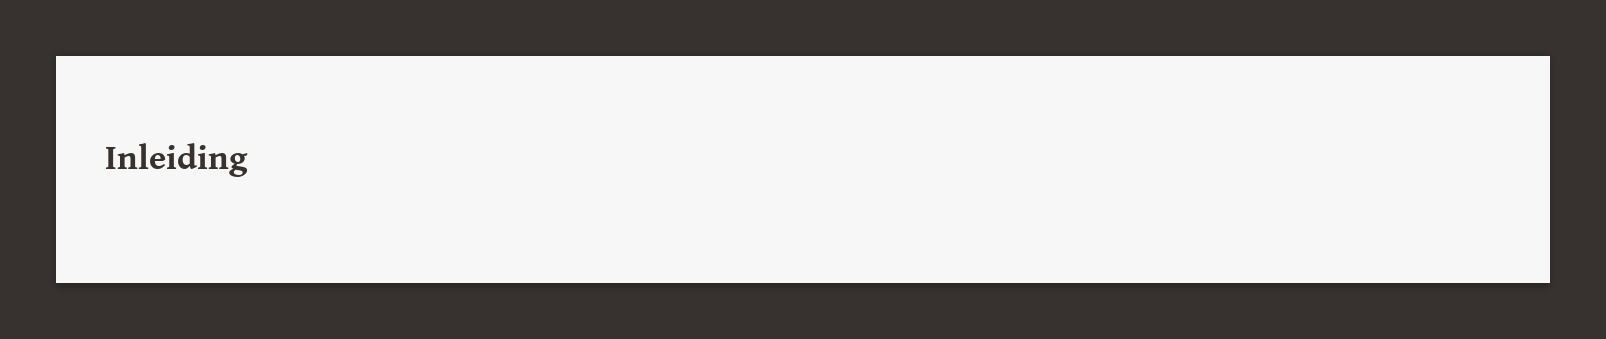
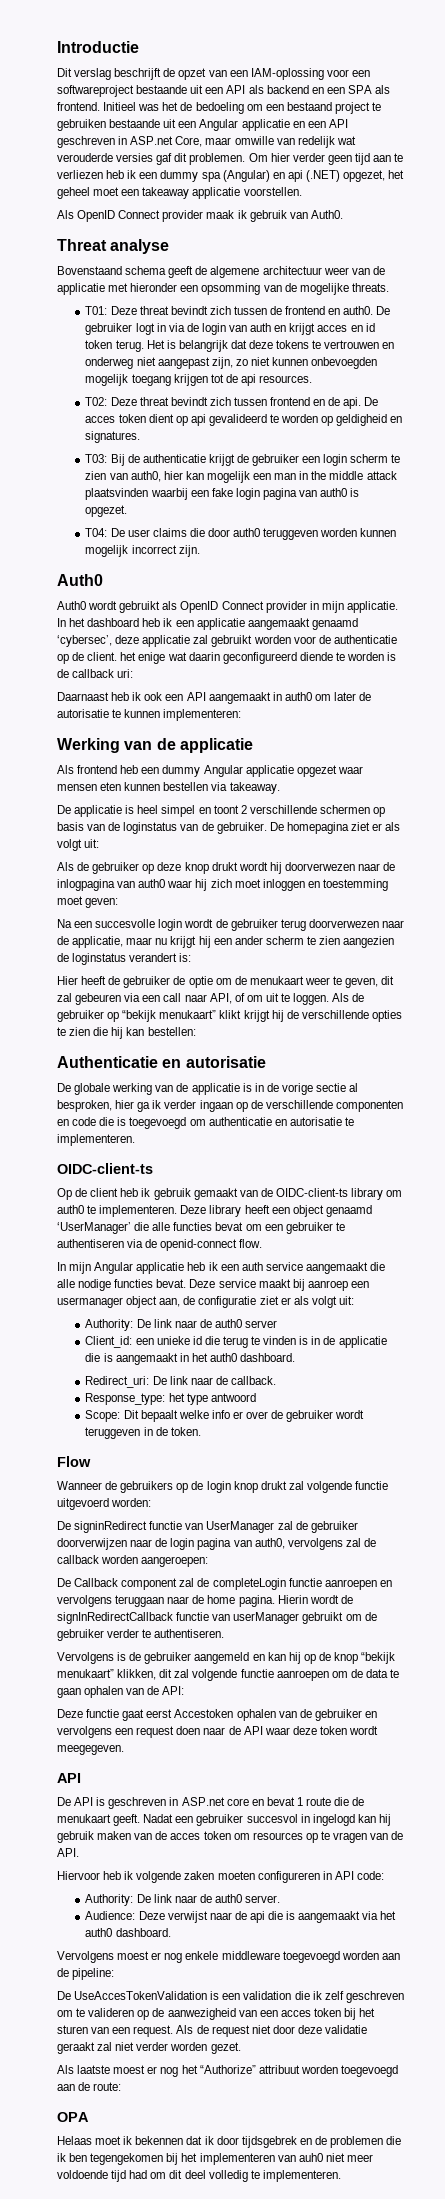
- Inleiding
+ Introductie
+ Dit verslag beschrijft de opzet van een IAM-oplossing voor een softwareproject bestaande uit een API als backend en een SPA als frontend. Initieel was het de bedoeling om een bestaand project te gebruiken bestaande uit een Angular applicatie en een API geschreven in ASP.net Core, maar omwille van redelijk wat verouderde versies gaf dit problemen. Om hier verder geen tijd aan te verliezen heb ik een dummy spa (Angular) en api (.NET) opgezet, het geheel moet een takeaway applicatie voorstellen.
+ Als OpenID Connect provider maak ik gebruik van Auth0.
+ Threat analyse
+ Bovenstaand schema geeft de algemene architectuur weer van de applicatie met hieronder een opsomming van de mogelijke threats.
+ T01: Deze threat bevindt zich tussen de frontend en auth0. De gebruiker logt in via de login van auth en krijgt acces en id token terug. Het is belangrijk dat deze tokens te vertrouwen en onderweg niet aangepast zijn, zo niet kunnen onbevoegden mogelijk toegang krijgen tot de api resources.
+ T02: Deze threat bevindt zich tussen frontend en de api. De acces token dient op api gevalideerd te worden op geldigheid en signatures.
+ T03: Bij de authenticatie krijgt de gebruiker een login scherm te zien van auth0, hier kan mogelijk een man in the middle attack plaatsvinden waarbij een fake login pagina van auth0 is opgezet.
+ T04: De user claims die door auth0 teruggeven worden kunnen mogelijk incorrect zijn.
+ Auth0
+ Auth0 wordt gebruikt als OpenID Connect provider in mijn applicatie. In het dashboard heb ik een applicatie aangemaakt genaamd ‘cybersec’, deze applicatie zal gebruikt worden voor de authenticatie op de client. het enige wat daarin geconfigureerd diende te worden is de callback uri:
+ Daarnaast heb ik ook een API aangemaakt in auth0 om later de autorisatie te kunnen implementeren:
+ Werking van de applicatie
+ Als frontend heb een dummy Angular applicatie opgezet waar mensen eten kunnen bestellen via takeaway.
+ De applicatie is heel simpel en toont 2 verschillende schermen op basis van de loginstatus van de gebruiker. De homepagina ziet er als volgt uit:
+ Als de gebruiker op deze knop drukt wordt hij doorverwezen naar de inlogpagina van auth0 waar hij zich moet inloggen en toestemming moet geven:
+ Na een succesvolle login wordt de gebruiker terug doorverwezen naar de applicatie, maar nu krijgt hij een ander scherm te zien aangezien de loginstatus verandert is:
+ Hier heeft de gebruiker de optie om de menukaart weer te geven, dit zal gebeuren via een call naar API, of om uit te loggen. Als de gebruiker op “bekijk menukaart” klikt krijgt hij de verschillende opties te zien die hij kan bestellen:
+ Authenticatie en autorisatie
+ De globale werking van de applicatie is in de vorige sectie al besproken, hier ga ik verder ingaan op de verschillende componenten en code die is toegevoegd om authenticatie en autorisatie te implementeren.
+ OIDC-client-ts
+ Op de client heb ik gebruik gemaakt van de OIDC-client-ts library om auth0 te implementeren. Deze library heeft een object genaamd ‘UserManager’ die alle functies bevat om een gebruiker te authentiseren via de openid-connect flow.
+ In mijn Angular applicatie heb ik een auth service aangemaakt die alle nodige functies bevat. Deze service maakt bij aanroep een usermanager object aan, de configuratie ziet er als volgt uit:
+ Authority: De link naar de auth0 server
+ Client_id: een unieke id die terug te vinden is in de applicatie die is aangemaakt in het auth0 dashboard.
+ Redirect_uri: De link naar de callback.
+ Response_type: het type antwoord
+ Scope: Dit bepaalt welke info er over de gebruiker wordt teruggeven in de token.
+ Flow
+ Wanneer de gebruikers op de login knop drukt zal volgende functie uitgevoerd worden:
+ De signinRedirect functie van UserManager zal de gebruiker doorverwijzen naar de login pagina van auth0, vervolgens zal de callback worden aangeroepen:
+ De Callback component zal de completeLogin functie aanroepen en vervolgens teruggaan naar de home pagina. Hierin wordt de signInRedirectCallback functie van userManager gebruikt om de gebruiker verder te authentiseren.
+ Vervolgens is de gebruiker aangemeld en kan hij op de knop “bekijk menukaart” klikken, dit zal volgende functie aanroepen om de data te gaan ophalen van de API:
+ Deze functie gaat eerst Accestoken ophalen van de gebruiker en vervolgens een request doen naar de API waar deze token wordt meegegeven.
+ API
+ De API is geschreven in ASP.net core en bevat 1 route die de menukaart geeft. Nadat een gebruiker succesvol in ingelogd kan hij gebruik maken van de acces token om resources op te vragen van de API.
+ Hiervoor heb ik volgende zaken moeten configureren in API code:
+ Authority: De link naar de auth0 server.
+ Audience: Deze verwijst naar de api die is aangemaakt via het auth0 dashboard.
+ Vervolgens moest er nog enkele middleware toegevoegd worden aan de pipeline:
+ De UseAccesTokenValidation is een validation die ik zelf geschreven om te valideren op de aanwezigheid van een acces token bij het sturen van een request. Als de request niet door deze validatie geraakt zal niet verder worden gezet.
+ Als laatste moest er nog het “Authorize” attribuut worden toegevoegd aan de route:
+ OPA
+ Helaas moet ik bekennen dat ik door tijdsgebrek en de problemen die ik ben tegengekomen bij het implementeren van auh0 niet meer voldoende tijd had om dit deel volledig te implementeren.

